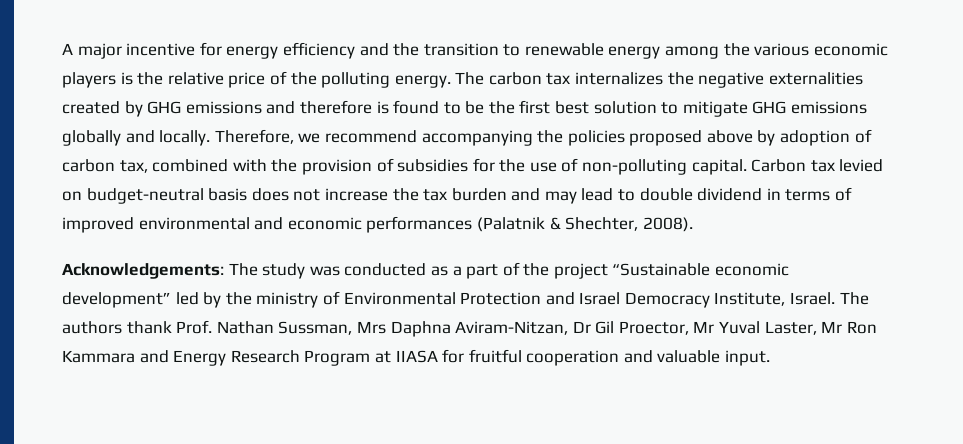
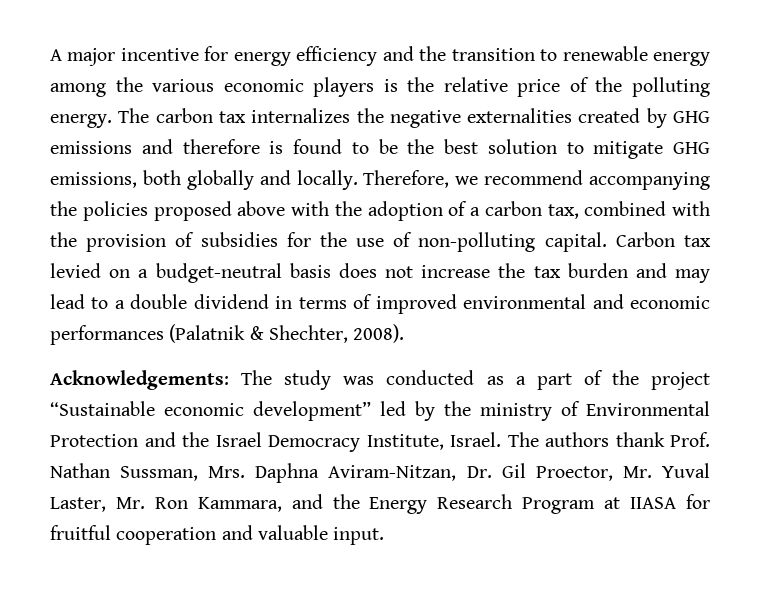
- The carbon tax internalizes the negative externalities created by GHG emissions and therefore is found to be the first best solution to mitigate GHG emissions globally and locally.
+ The carbon tax internalizes the negative externalities created by GHG emissions and therefore is found to be the best solution to mitigate GHG emissions, both globally and locally.
- Therefore, we recommend accompanying the policies proposed above by adoption of carbon tax, combined with the provision of subsidies for the use of non-polluting capital.
+ Therefore, we recommend accompanying the policies proposed above with the adoption of a carbon tax, combined with the provision of subsidies for the use of non-polluting capital.
- Carbon tax levied on budget-neutral basis does not increase the tax burden and may lead to double dividend in terms of improved environmental and economic performances (Palatnik & Shechter, 2008).
+ Carbon tax levied on a budget-neutral basis does not increase the tax burden and may lead to a double dividend in terms of improved environmental and economic performances (Palatnik & Shechter, 2008).
- Acknowledgements: The study was conducted as a part of the project “Sustainable economic development” led by the ministry of Environmental Protection and Israel Democracy Institute, Israel.
+ Acknowledgements: The study was conducted as a part of the project “Sustainable economic development” led by the ministry of Environmental Protection and the Israel Democracy Institute, Israel.
- The authors thank Prof. Nathan Sussman, Mrs Daphna Aviram-Nitzan, Dr Gil Proector, Mr Yuval Laster, Mr Ron Kammara and Energy Research Program at IIASA for fruitful cooperation and valuable input.
+ The authors thank Prof. Nathan Sussman, Mrs. Daphna Aviram-Nitzan, Dr. Gil Proector, Mr. Yuval Laster, Mr. Ron Kammara, and the Energy Research Program at IIASA for fruitful cooperation and valuable input.

